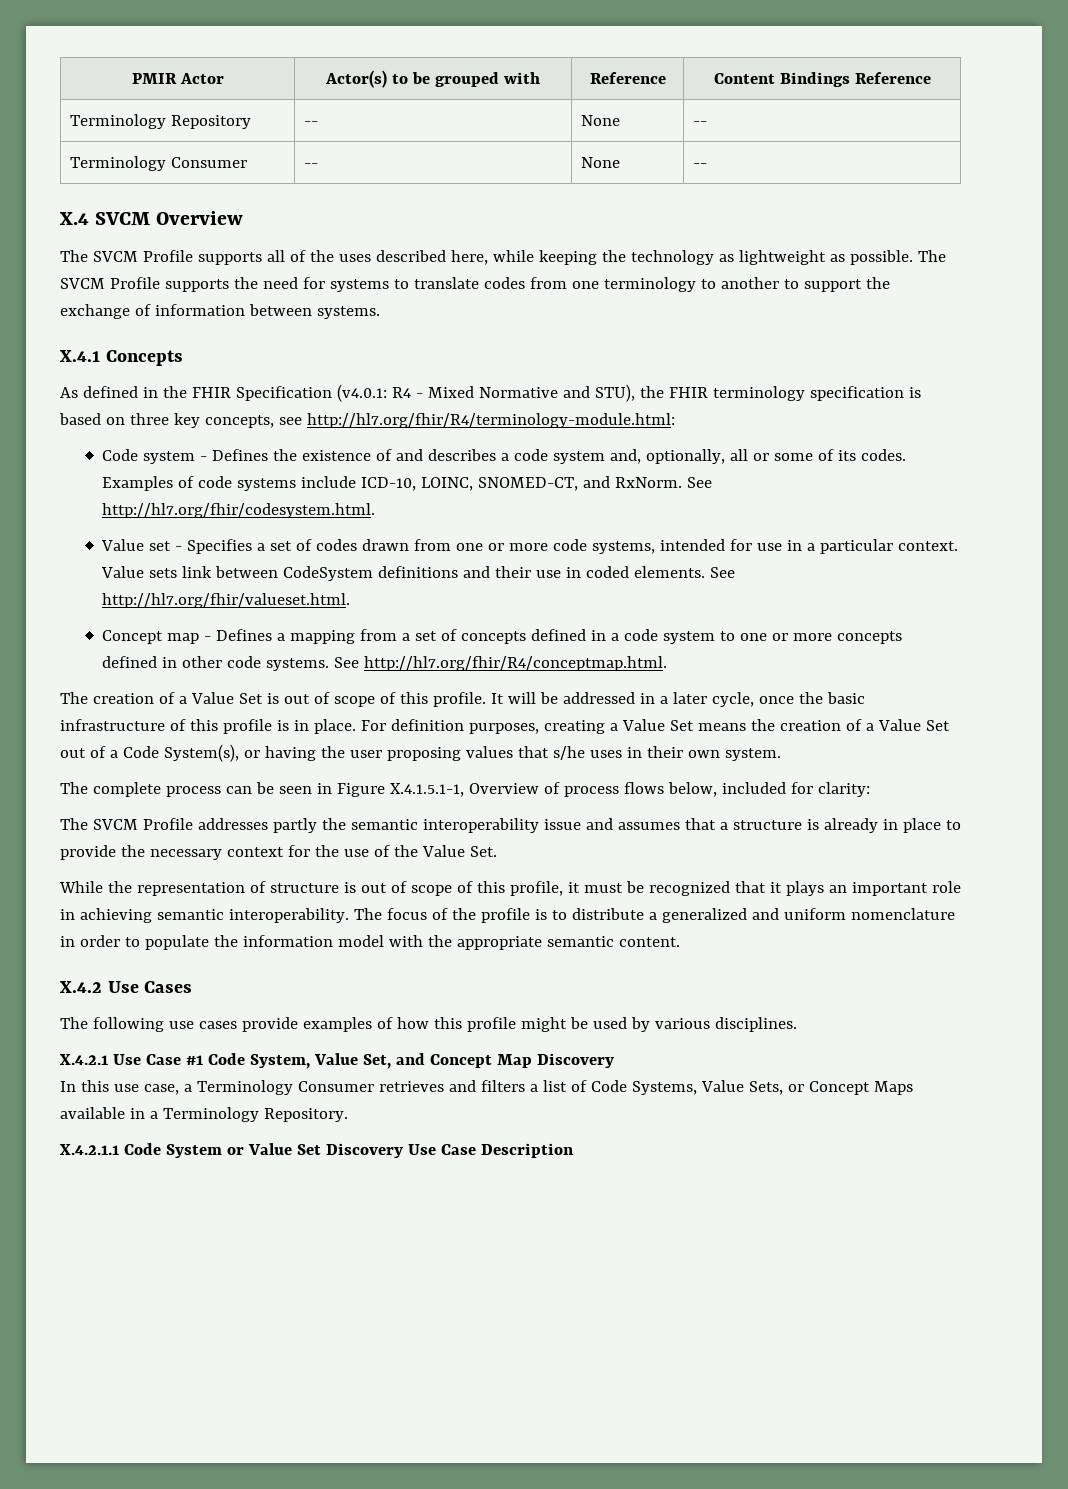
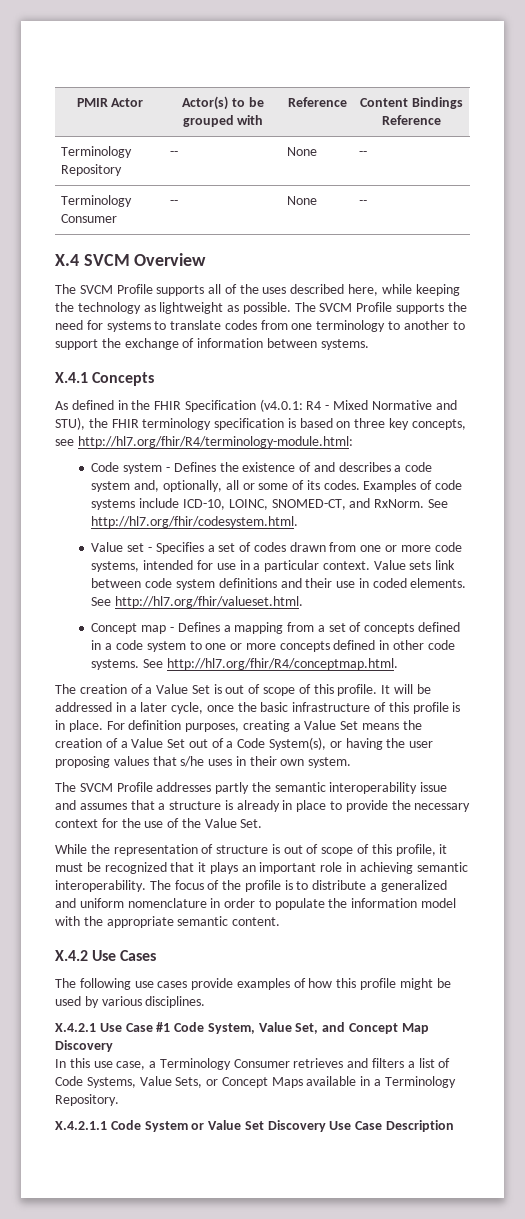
- Value sets link between CodeSystem definitions and their use in coded elements.
+ Value sets link between code system definitions and their use in coded elements.
- The complete process can be seen in Figure X.4.1.5.1-1, Overview of process flows below, included for clarity:

